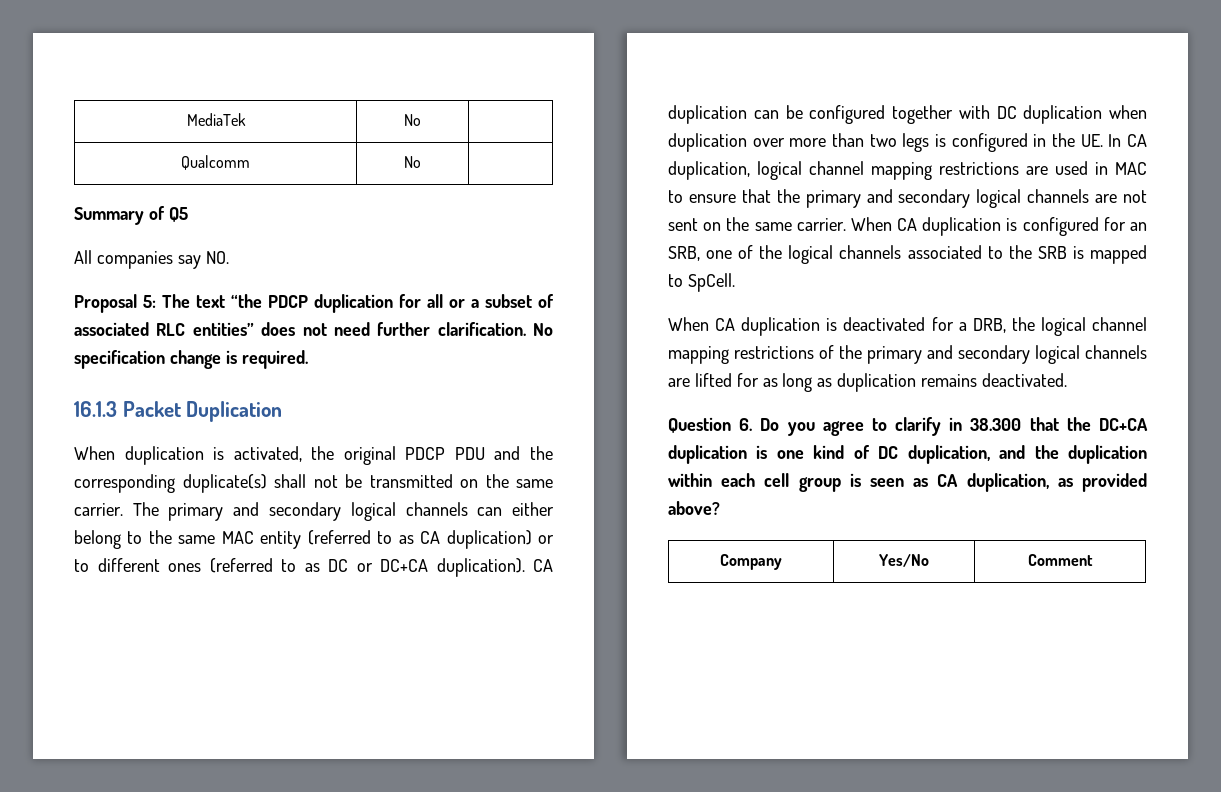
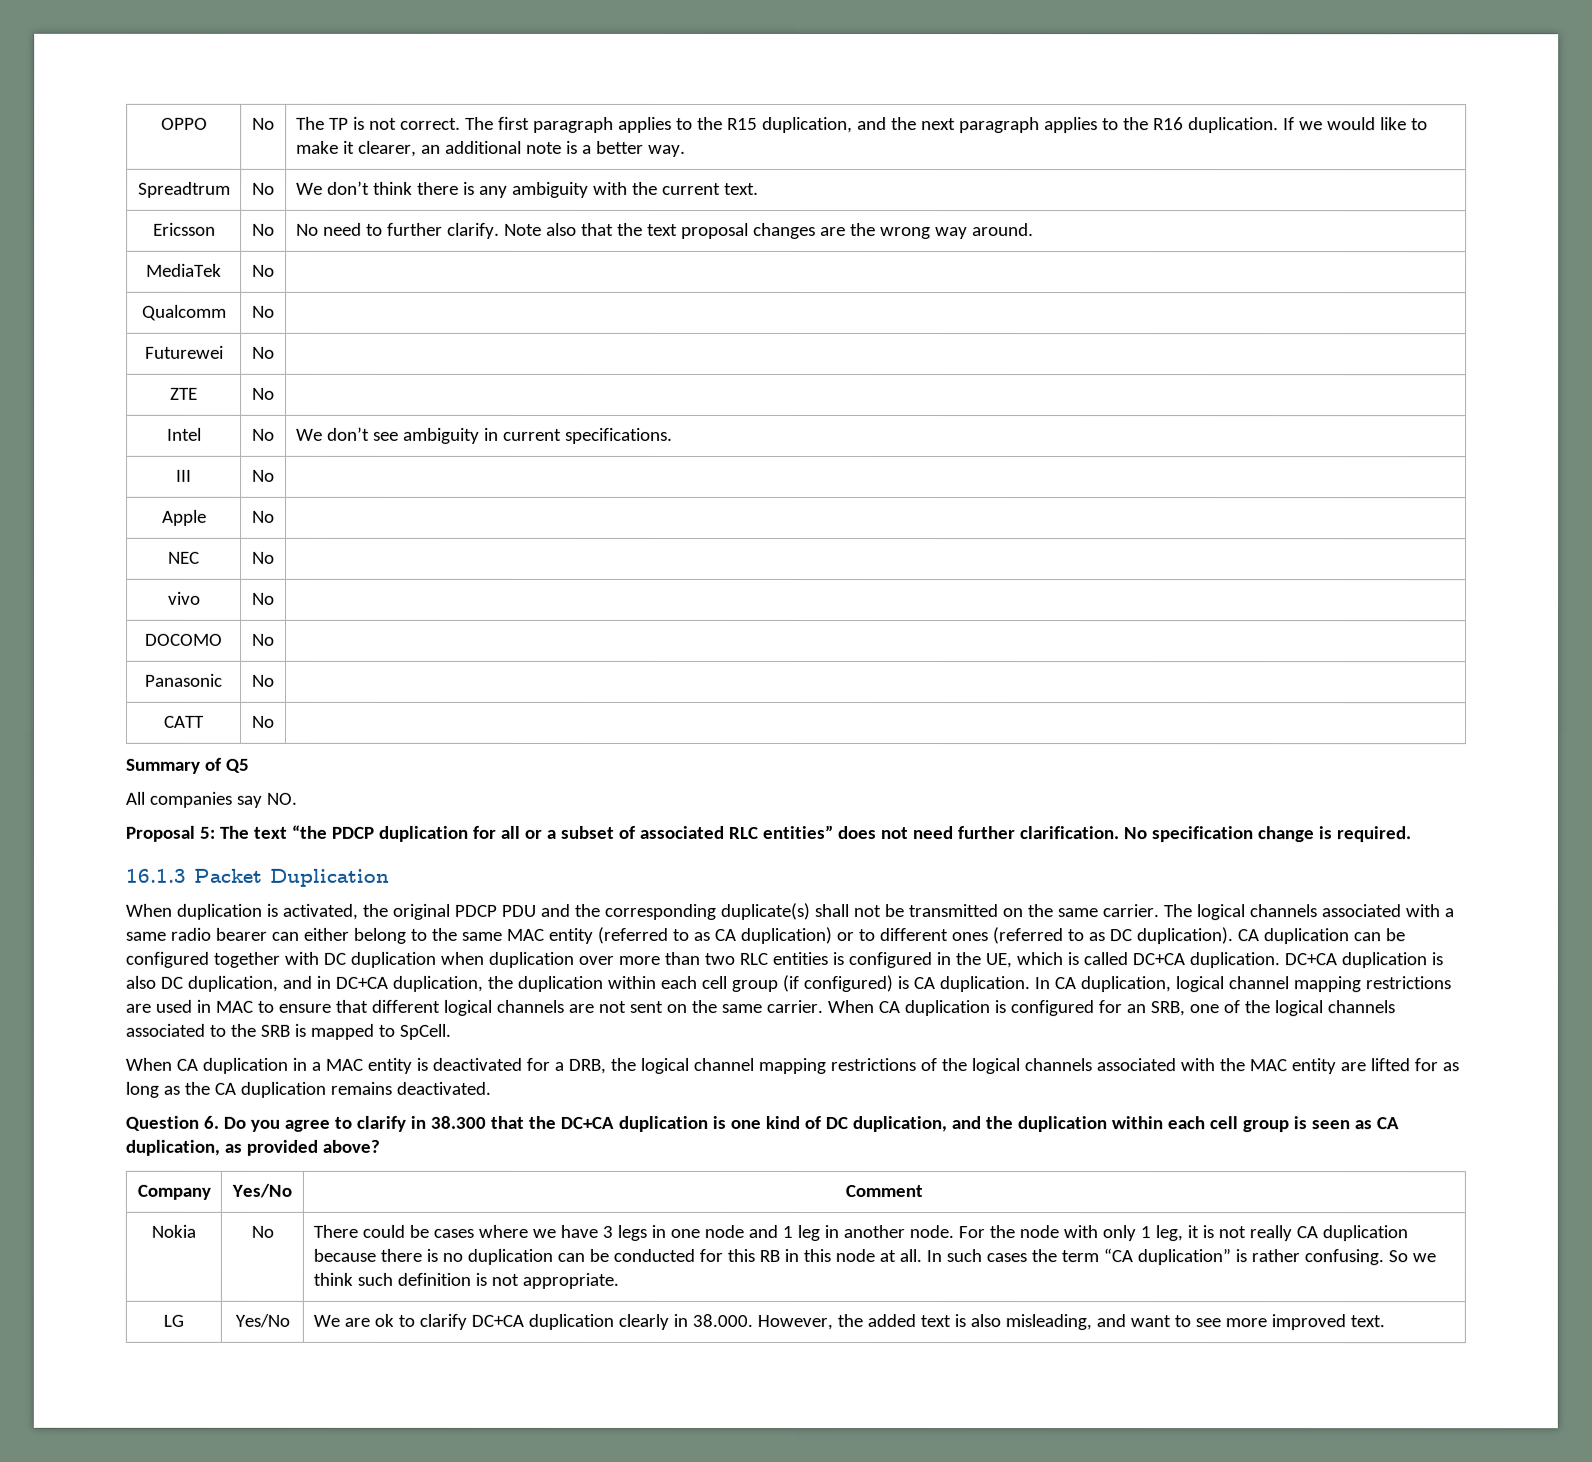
+ OPPO | No | The TP is not correct. The first paragraph applies to the R15 duplication, and the next paragraph applies to the R16 duplication. If we would like to make it clearer, an additional note is a better way.
+ Spreadtrum | No | We don’t think there is any ambiguity with the current text.
+ Ericsson | No | No need to further clarify. Note also that the text proposal changes are the wrong way around.
  MediaTek | No |
  Qualcomm | No |
+ Futurewei | No |
+ ZTE | No |
+ Intel | No | We don’t see ambiguity in current specifications.
+ III | No |
+ Apple | No |
+ NEC | No |
+ vivo | No |
+ DOCOMO | No |
+ Panasonic | No |
+ CATT | No |
- The primary and secondary logical channels can either belong to the same MAC entity (referred to as CA duplication) or to different ones (referred to as DC or DC+CA duplication).
+ The logical channels associated with a same radio bearer can either belong to the same MAC entity (referred to as CA duplication) or to different ones (referred to as DC duplication).
- CA duplication can be configured together with DC duplication when duplication over more than two legs is configured in the UE. In CA duplication, logical channel mapping restrictions are used in MAC to ensure that the primary and secondary logical channels are not sent on the same carrier.
+ CA duplication can be configured together with DC duplication when duplication over more than two RLC entities is configured in the UE, which is called DC+CA duplication. DC+CA duplication is also DC duplication, and in DC+CA duplication, the duplication within each cell group (if configured) is CA duplication. In CA duplication, logical channel mapping restrictions are used in MAC to ensure that different logical channels are not sent on the same carrier.
- When CA duplication is deactivated for a DRB, the logical channel mapping restrictions of the primary and secondary logical channels are lifted for as long as duplication remains deactivated.
+ When CA duplication in a MAC entity is deactivated for a DRB, the logical channel mapping restrictions of the logical channels associated with the MAC entity are lifted for as long as the CA duplication remains deactivated.
+ Nokia | No | There could be cases where we have 3 legs in one node and 1 leg in another node. For the node with only 1 leg, it is not really CA duplication because there is no duplication can be conducted for this RB in this node at all. In such cases the term “CA duplication” is rather confusing. So we think such definition is not appropriate.
+ LG | Yes/No | We are ok to clarify DC+CA duplication clearly in 38.000. However, the added text is also misleading, and want to see more improved text.

